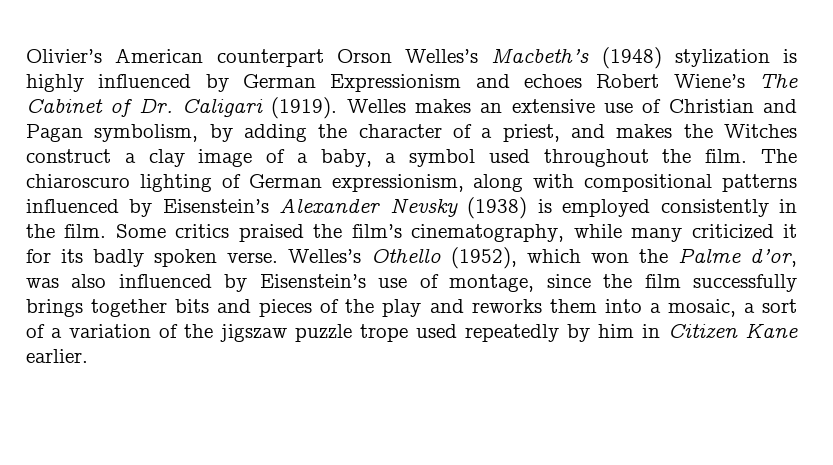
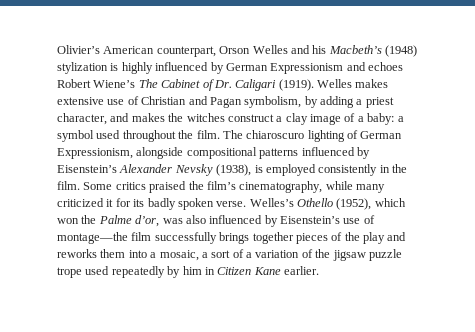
- Olivier’s American counterpart Orson Welles’s Macbeth’s (1948) stylization is highly influenced by German Expressionism and echoes Robert Wiene’s The Cabinet of Dr. Caligari (1919).
+ Olivier’s American counterpart, Orson Welles and his Macbeth’s (1948) stylization is highly influenced by German Expressionism and echoes Robert Wiene’s The Cabinet of Dr. Caligari (1919).
- Welles makes an extensive use of Christian and Pagan symbolism, by adding the character of a priest, and makes the Witches construct a clay image of a baby, a symbol used throughout the film.
+ Welles makes extensive use of Christian and Pagan symbolism, by adding a priest character, and makes the witches construct a clay image of a baby: a symbol used throughout the film.
- The chiaroscuro lighting of German expressionism, along with compositional patterns influenced by Eisenstein’s Alexander Nevsky (1938) is employed consistently in the film.
+ The chiaroscuro lighting of German Expressionism, alongside compositional patterns influenced by Eisenstein’s Alexander Nevsky (1938), is employed consistently in the film.
- Welles’s Othello (1952), which won the Palme d’or, was also influenced by Eisenstein’s use of montage, since the film successfully brings together bits and pieces of the play and reworks them into a mosaic, a sort of a variation of the jigszaw puzzle trope used repeatedly by him in Citizen Kane earlier.
+ Welles’s Othello (1952), which won the Palme d’or, was also influenced by Eisenstein’s use of montage—the film successfully brings together pieces of the play and reworks them into a mosaic, a sort of a variation of the jigsaw puzzle trope used repeatedly by him in Citizen Kane earlier.

